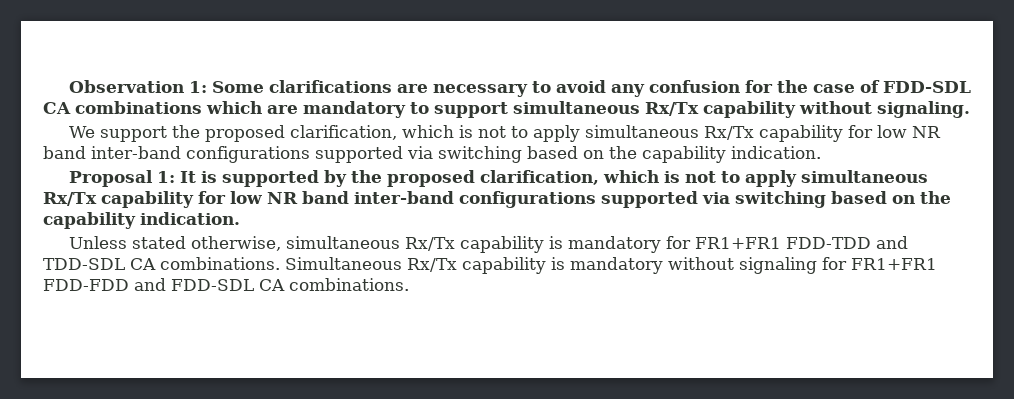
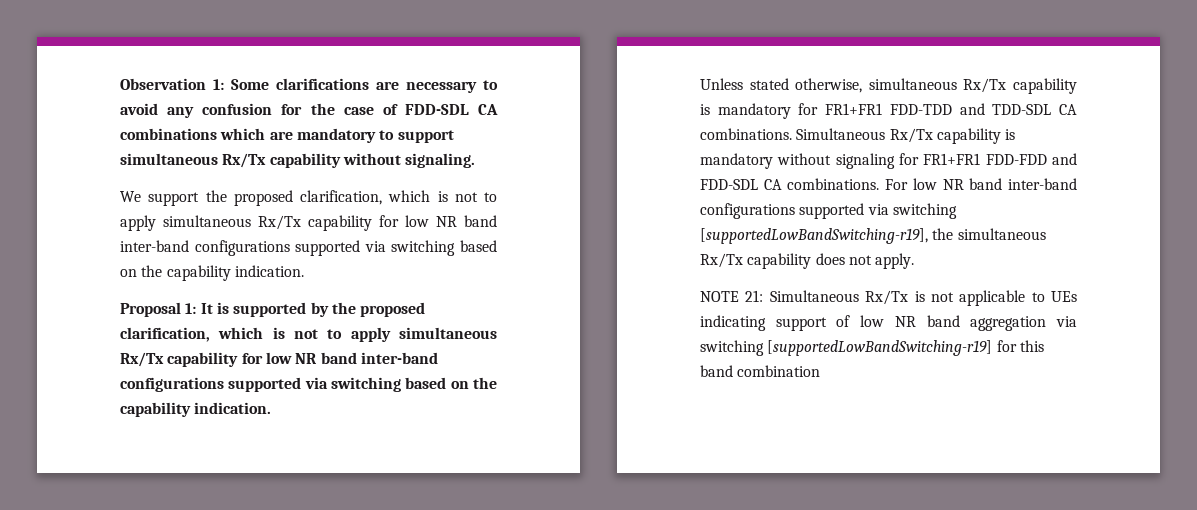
+ For low NR band inter-band configurations supported via switching [supportedLowBandSwitching-r19], the simultaneous Rx/Tx capability does not apply.
+ NOTE 21: Simultaneous Rx/Tx is not applicable to UEs indicating support of low NR band aggregation via switching [supportedLowBandSwitching-r19] for this band combination

